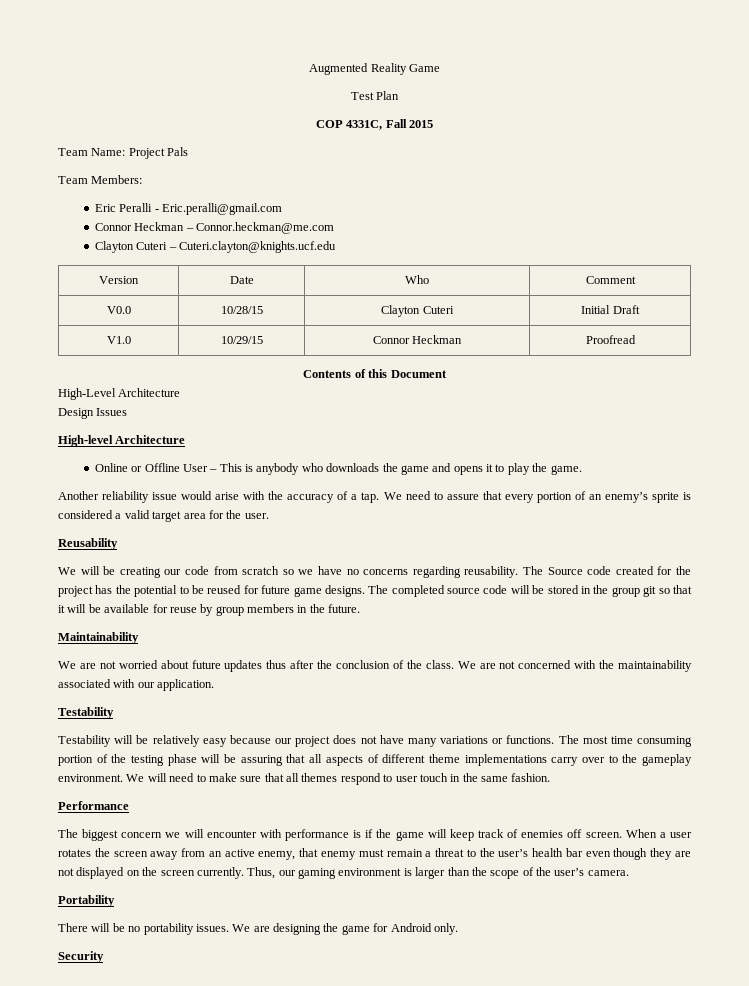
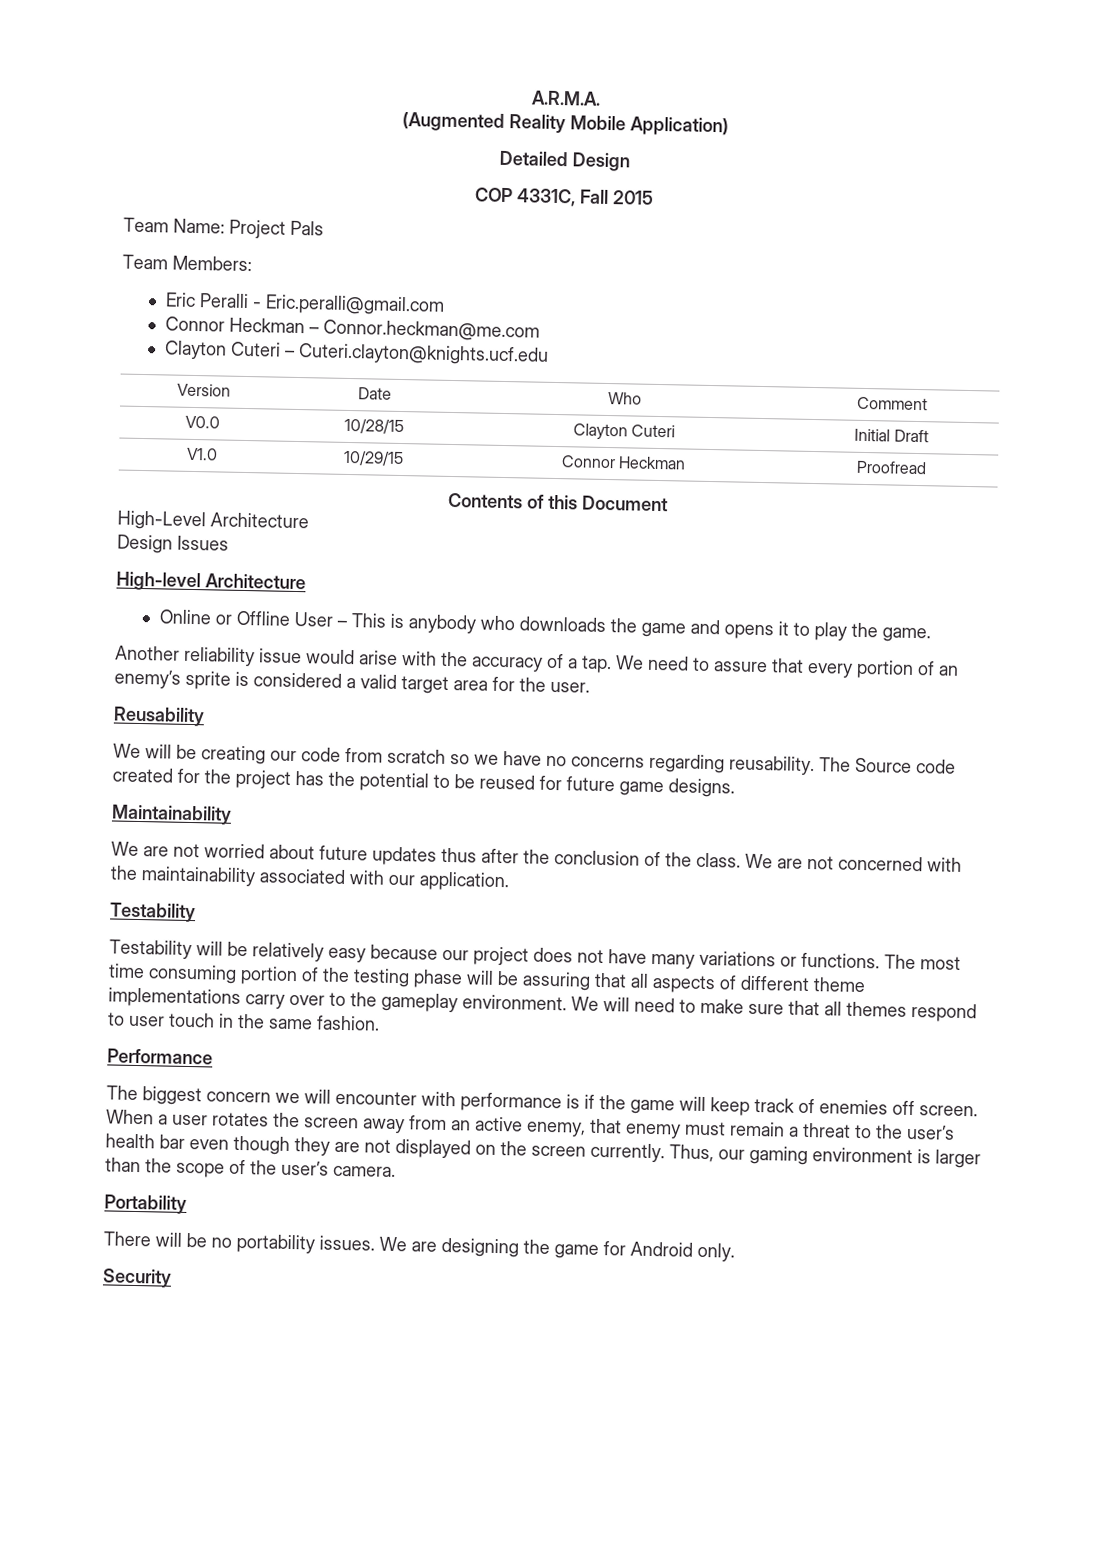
- Augmented Reality Game
- Test Plan
+ A.R.M.A.
+ (Augmented Reality Mobile Application)
+ Detailed Design
- The completed source code will be stored in the group git so that it will be available for reuse by group members in the future.

